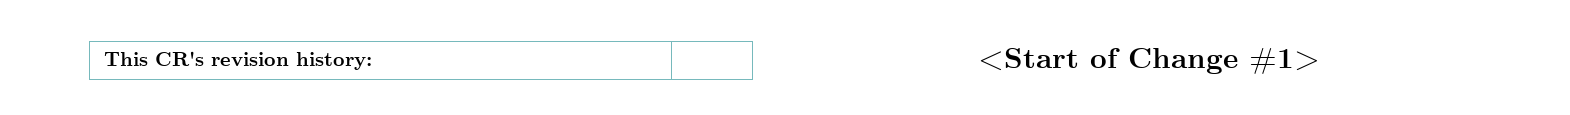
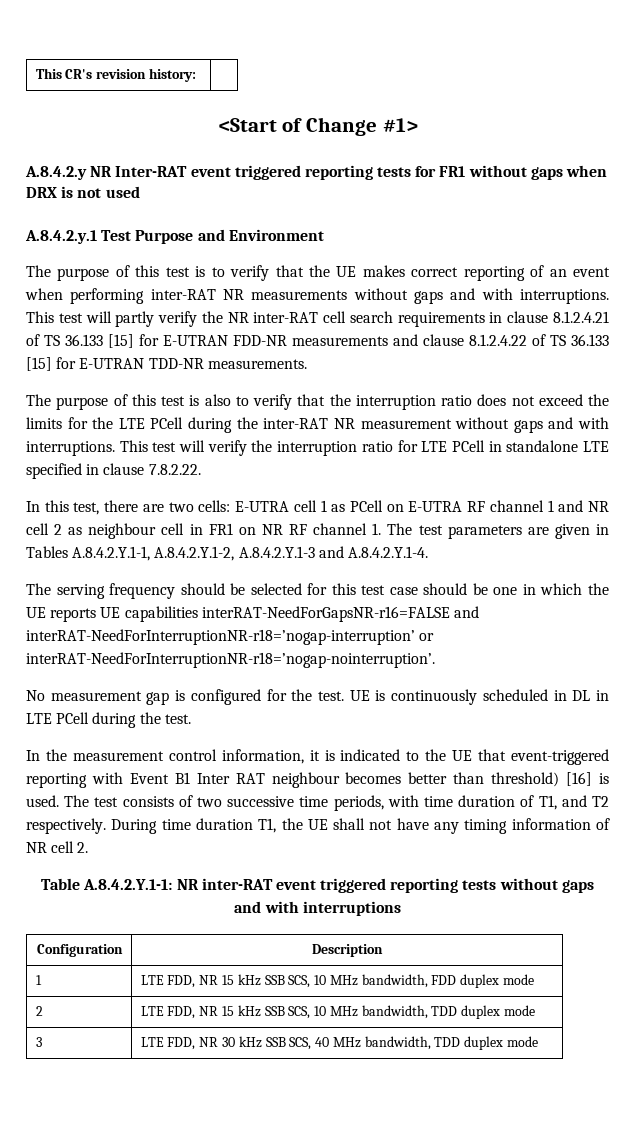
+ A.8.4.2.y NR Inter-RAT event triggered reporting tests for FR1 without gaps when DRX is not used
+ A.8.4.2.y.1 Test Purpose and Environment
+ The purpose of this test is to verify that the UE makes correct reporting of an event when performing inter-RAT NR measurements without gaps and with interruptions. This test will partly verify the NR inter-RAT cell search requirements in clause 8.1.2.4.21 of TS 36.133 [15] for E-UTRAN FDD-NR measurements and clause 8.1.2.4.22 of TS 36.133 [15] for E-UTRAN TDD-NR measurements.
+ The purpose of this test is also to verify that the interruption ratio does not exceed the limits for the LTE PCell during the inter-RAT NR measurement without gaps and with interruptions. This test will verify the interruption ratio for LTE PCell in standalone LTE specified in clause 7.8.2.22.
+ In this test, there are two cells: E-UTRA cell 1 as PCell on E-UTRA RF channel 1 and NR cell 2 as neighbour cell in FR1 on NR RF channel 1. The test parameters are given in Tables A.8.4.2.Y.1-1, A.8.4.2.Y.1-2, A.8.4.2.Y.1-3 and A.8.4.2.Y.1-4.
+ The serving frequency should be selected for this test case should be one in which the UE reports UE capabilities interRAT-NeedForGapsNR-r16=FALSE and interRAT-NeedForInterruptionNR-r18=’nogap-interruption’ or interRAT-NeedForInterruptionNR-r18=’nogap-nointerruption’.
+ No measurement gap is configured for the test. UE is continuously scheduled in DL in LTE PCell during the test.
+ In the measurement control information, it is indicated to the UE that event-triggered reporting with Event B1 Inter RAT neighbour becomes better than threshold) [16] is used. The test consists of two successive time periods, with time duration of T1, and T2 respectively. During time duration T1, the UE shall not have any timing information of NR cell 2.
+ Table A.8.4.2.Y.1-1: NR inter-RAT event triggered reporting tests without gaps and with interruptions
+ Configuration | Description
+ 1 | LTE FDD, NR 15 kHz SSB SCS, 10 MHz bandwidth, FDD duplex mode
+ 2 | LTE FDD, NR 15 kHz SSB SCS, 10 MHz bandwidth, TDD duplex mode
+ 3 | LTE FDD, NR 30 kHz SSB SCS, 40 MHz bandwidth, TDD duplex mode

